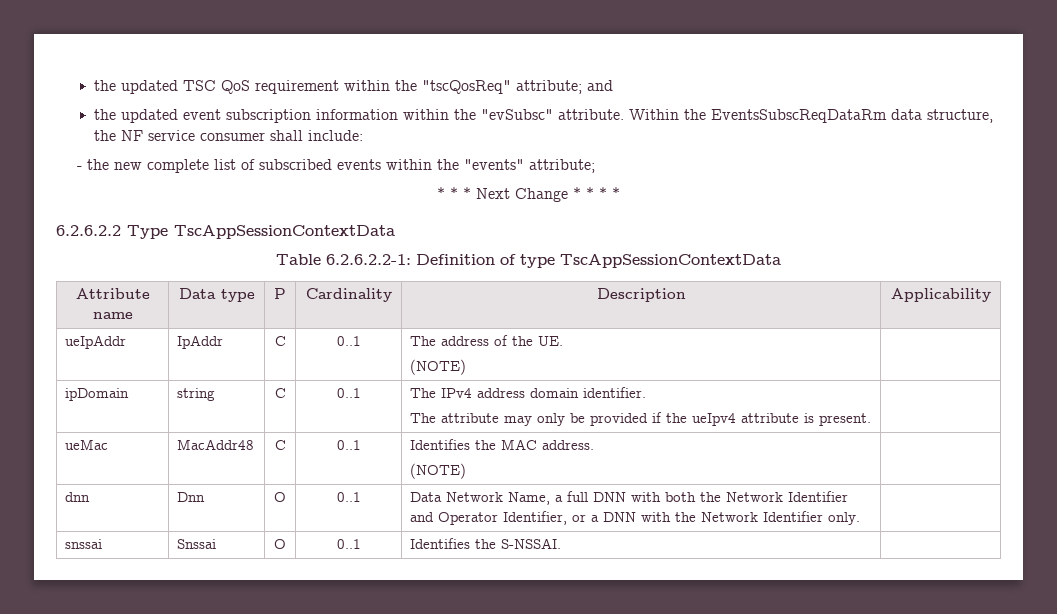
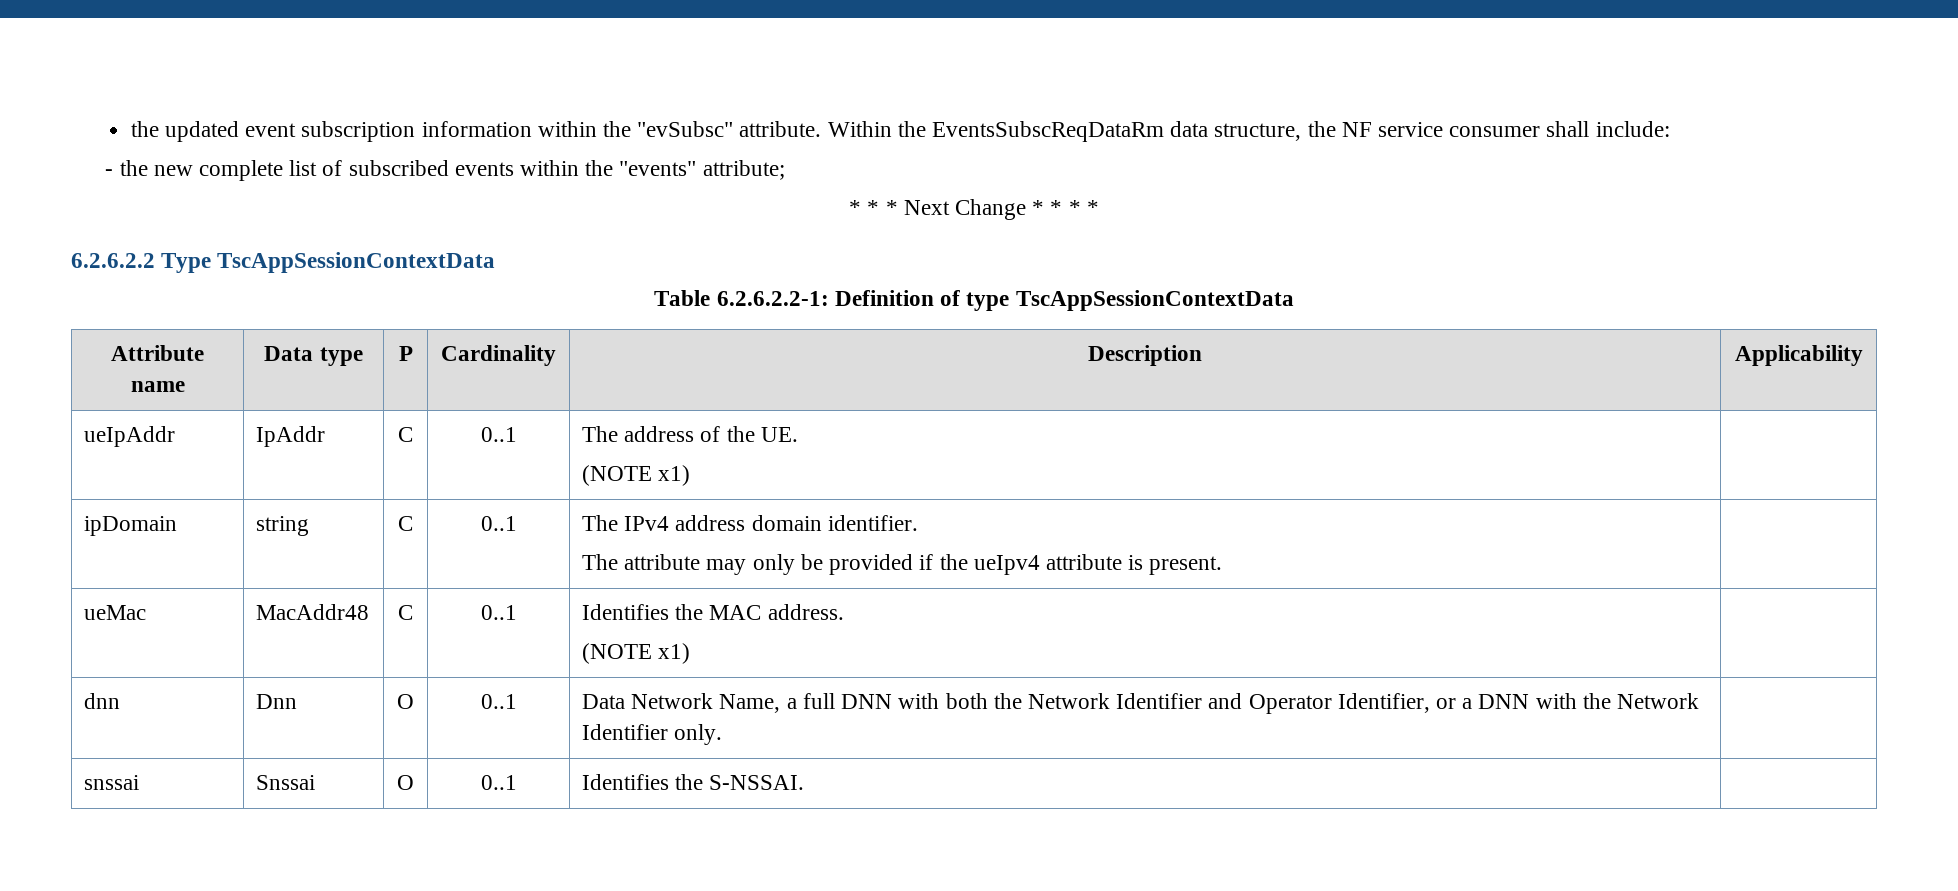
- the updated TSC QoS requirement within the "tscQosReq" attribute; and
  ueIpAddr | IpAddr | C | 0..1 | The address of the UE.
- (NOTE) |
+ (NOTE x1) |
  ueMac | MacAddr48 | C | 0..1 | Identifies the MAC address.
- (NOTE) |
+ (NOTE x1) |

